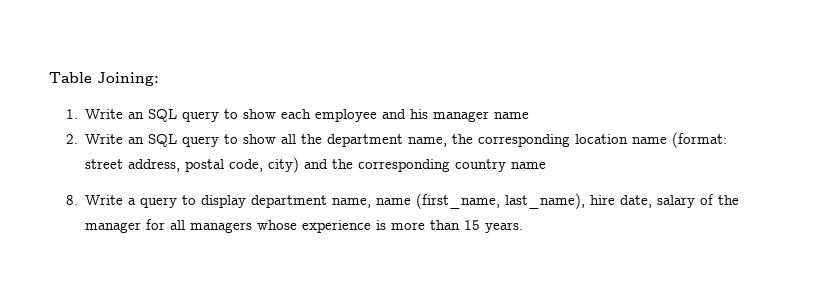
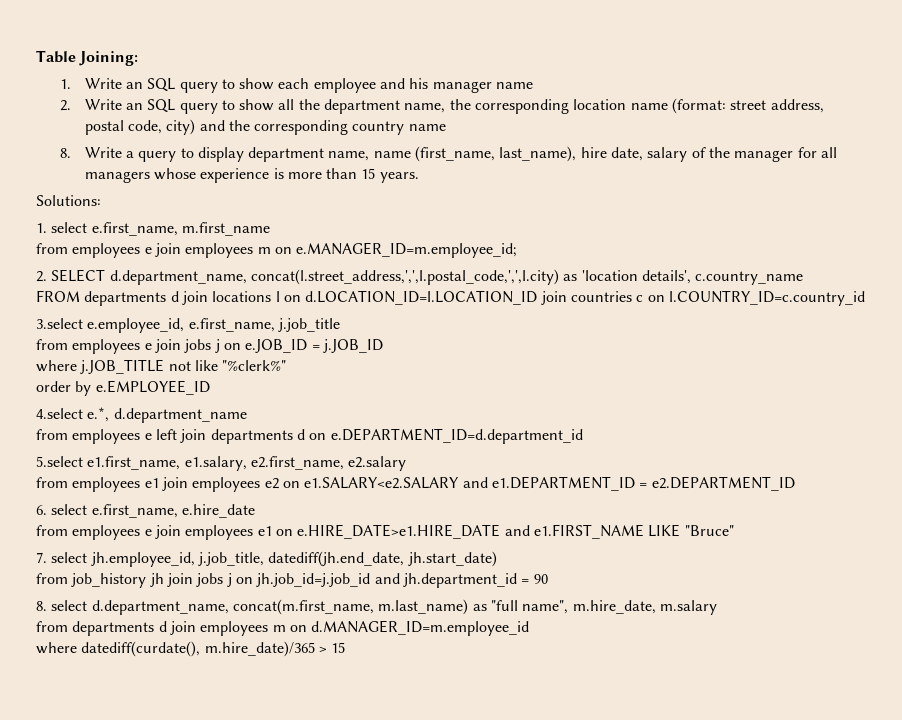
+ Solutions:
+ 1. select e.first_name, m.first_name
+ from employees e join employees m on e.MANAGER_ID=m.employee_id;
+ 2. SELECT d.department_name, concat(l.street_address,',',l.postal_code,',',l.city) as 'location details', c.country_name
+ FROM departments d join locations l on d.LOCATION_ID=l.LOCATION_ID join countries c on l.COUNTRY_ID=c.country_id
+ 3.select e.employee_id, e.first_name, j.job_title
+ from employees e join jobs j on e.JOB_ID = j.JOB_ID
+ where j.JOB_TITLE not like "%clerk%"
+ order by e.EMPLOYEE_ID
+ 4.select e.*, d.department_name
+ from employees e left join departments d on e.DEPARTMENT_ID=d.department_id
+ 5.select e1.first_name, e1.salary, e2.first_name, e2.salary
+ from employees e1 join employees e2 on e1.SALARY<e2.SALARY and e1.DEPARTMENT_ID = e2.DEPARTMENT_ID
+ 6. select e.first_name, e.hire_date
+ from employees e join employees e1 on e.HIRE_DATE>e1.HIRE_DATE and e1.FIRST_NAME LIKE "Bruce"
+ 7. select jh.employee_id, j.job_title, datediff(jh.end_date, jh.start_date)
+ from job_history jh join jobs j on jh.job_id=j.job_id and jh.department_id = 90
+ 8. select d.department_name, concat(m.first_name, m.last_name) as "full name", m.hire_date, m.salary
+ from departments d join employees m on d.MANAGER_ID=m.employee_id
+ where datediff(curdate(), m.hire_date)/365 > 15

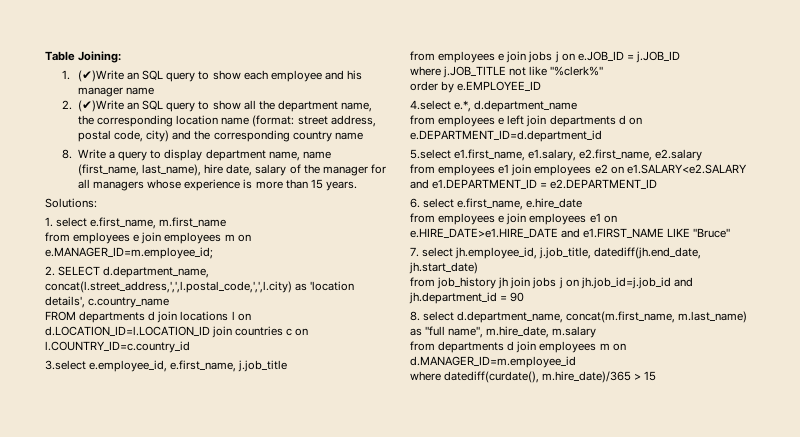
- 1. Write an SQL query to show each employee and his manager name
+ 1. (✔)Write an SQL query to show each employee and his manager name
- 2. Write an SQL query to show all the department name, the corresponding location name (format: street address, postal code, city) and the corresponding country name
+ 2. (✔)Write an SQL query to show all the department name, the corresponding location name (format: street address, postal code, city) and the corresponding country name

